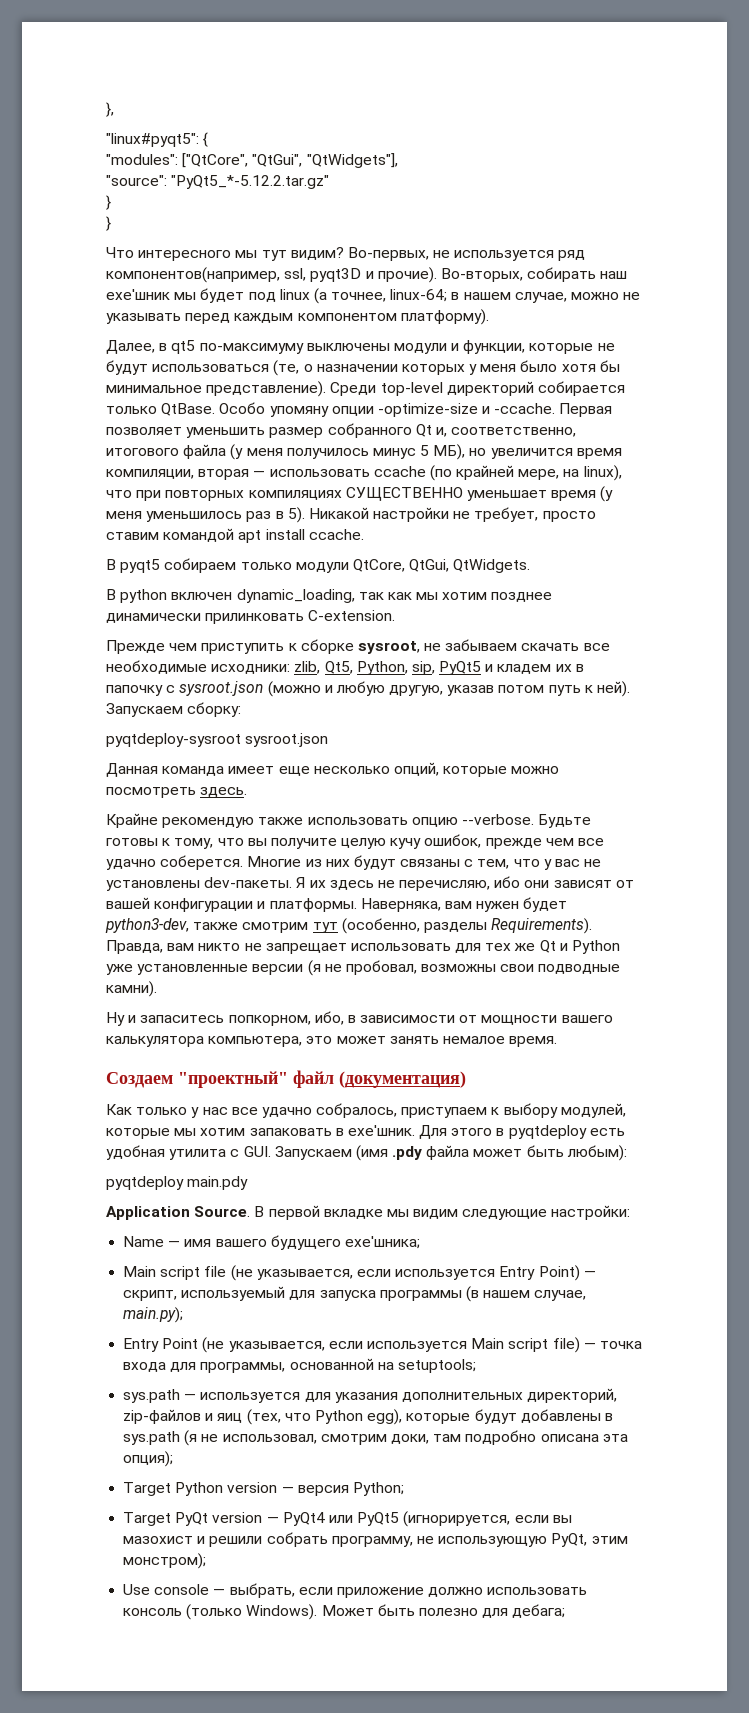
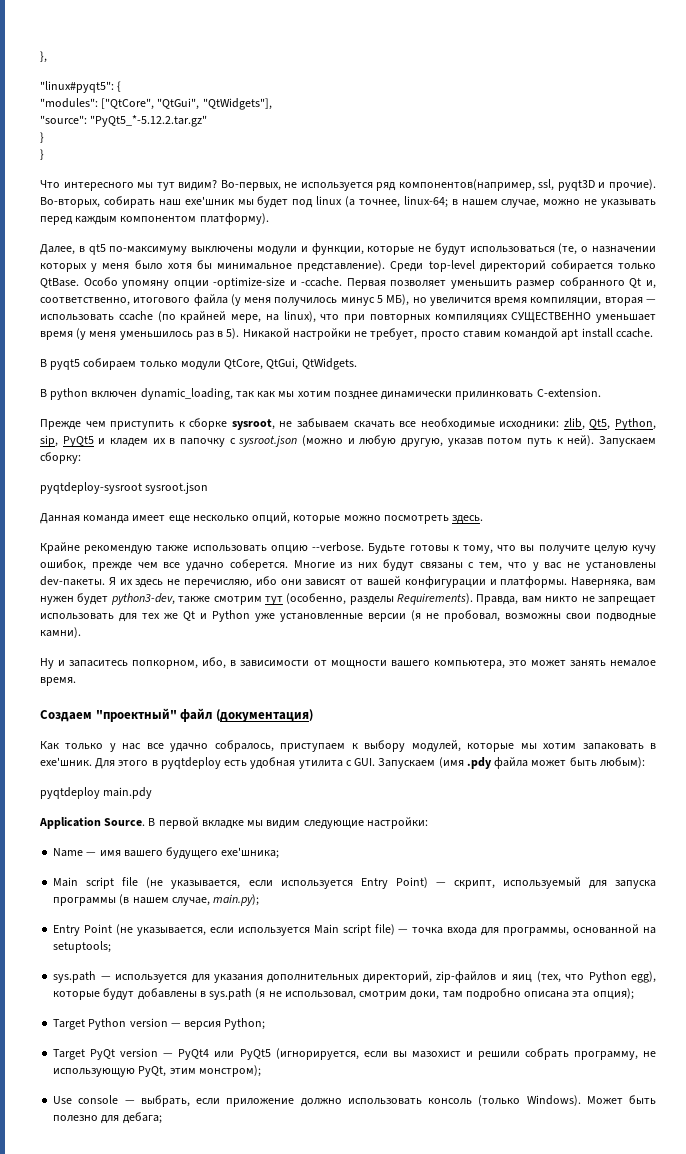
- Ну и запаситесь попкорном, ибо, в зависимости от мощности вашего калькулятора компьютера, это может занять немалое время.
+ Ну и запаситесь попкорном, ибо, в зависимости от мощности вашего компьютера, это может занять немалое время.

